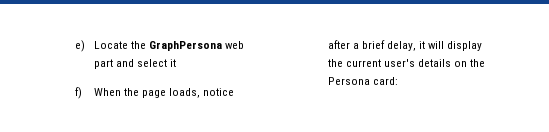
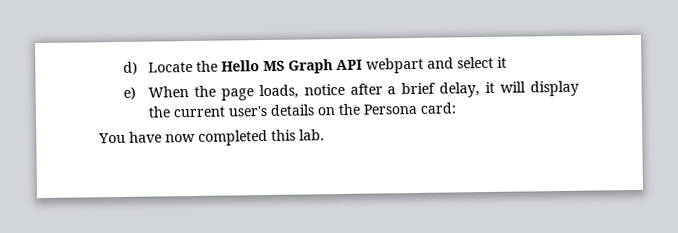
- e) Locate the GraphPersona web part and select it
+ d) Locate the Hello MS Graph API webpart and select it
- f) When the page loads, notice after a brief delay, it will display the current user's details on the Persona card:
+ e) When the page loads, notice after a brief delay, it will display the current user's details on the Persona card:
+ You have now completed this lab.

